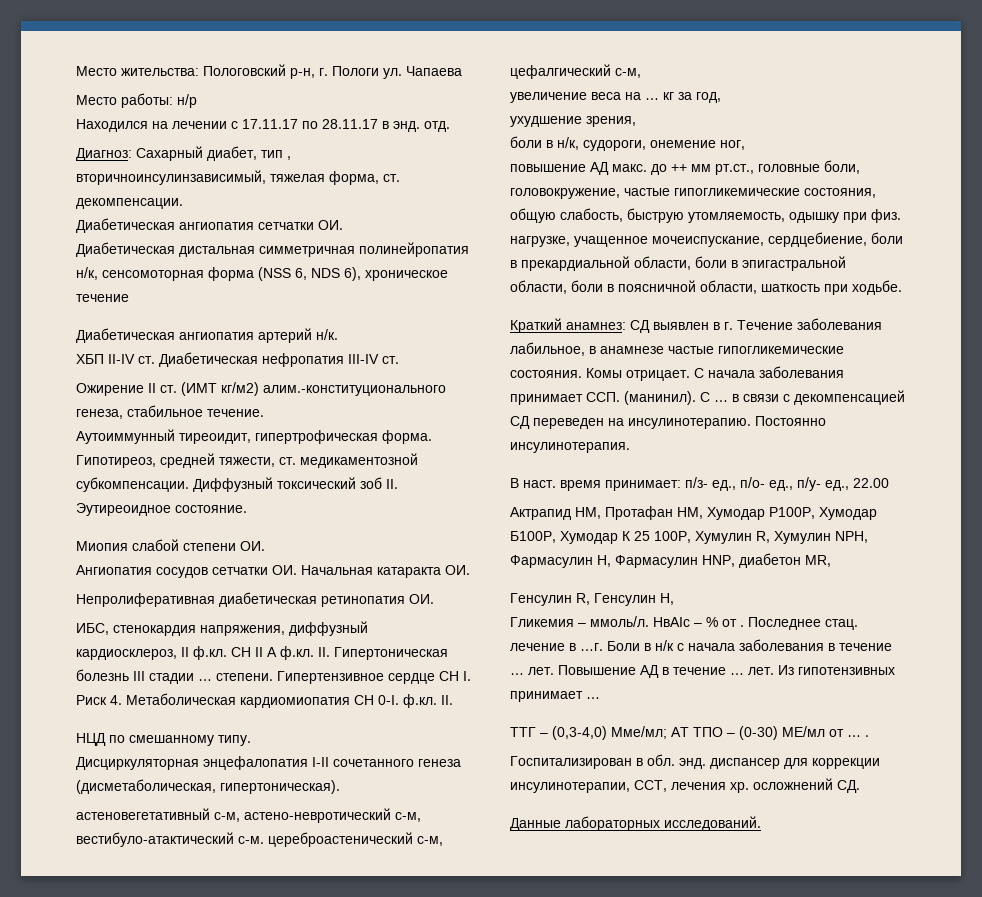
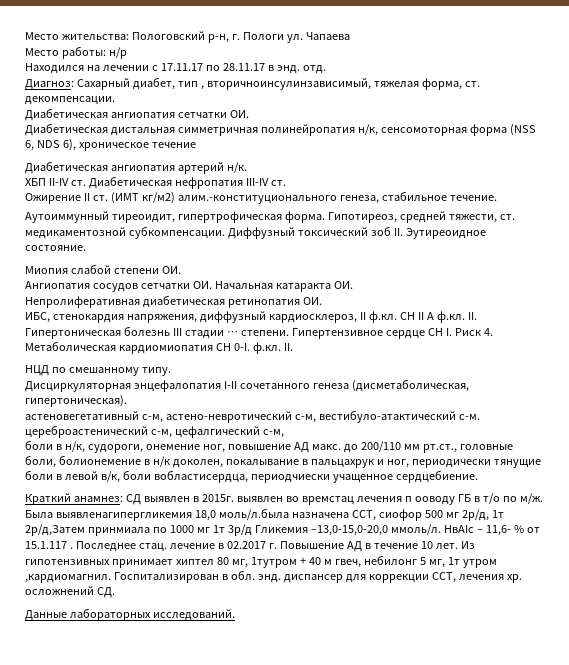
- увеличение веса на … кг за год,
- ухудшение зрения,
- боли в н/к, судороги, онемение ног,
- повышение АД макс. до ++ мм рт.ст., головные боли, головокружение, частые гипогликемические состояния, общую слабость, быструю утомляемость, одышку при физ. нагрузке, учащенное мочеиспускание, сердцебиение, боли в прекардиальной области, боли в эпигастральной области, боли в поясничной области, шаткость при ходьбе.
+ боли в н/к, судороги, онемение ног, повышение АД макс. до 200/110 мм рт.ст., головные боли, болионемение в н/к доколен, покалывание в пальцахрук и ног, периодически тянущие боли в левой в/к, боли вобластисердца, периодчиески учащенное сердцебиение.
- Краткий анамнез: СД выявлен в г. Течение заболевания лабильное, в анамнезе частые гипогликемические состояния. Комы отрицает. С начала заболевания принимает ССП. (манинил). С … в связи с декомпенсацией СД переведен на инсулинотерапию. Постоянно инсулинотерапия.
- В наст. время принимает: п/з- ед., п/о- ед., п/у- ед., 22.00
- Актрапид НМ, Протафан НМ, Хумодар Р100Р, Хумодар Б100Р, Хумодар К 25 100Р, Хумулин R, Хумулин NРН, Фармасулин Н, Фармасулин НNР, диабетон МR,
- Генсулин R, Генсулин Н,
- Гликемия – ммоль/л.
+ Краткий анамнез: СД выявлен в 2015г. выявлен во времстац лечения п ооводу ГБ в т/о по м/ж. Была выявленагипергликемия 18,0 моль/л.была назначена ССТ, сиофор 500 мг 2р/д, 1т 2р/д,Затем принмиала по 1000 мг 1т 3р/д Гликемия –13,0-15,0-20,0 ммоль/л.
- НвАIс – % от .
+ НвАIс – 11,6- % от 15.1.117 .
- Последнее стац. лечение в …г. Боли в н/к с начала заболевания в течение … лет. Повышение АД в течение … лет.
+ Последнее стац. лечение в 02.2017 г. Повышение АД в течение 10 лет.
- Из гипотензивных принимает …
- ТТГ – (0,3-4,0) Мме/мл; АТ ТПО – (0-30) МЕ/мл от … .
- Госпитализирован в обл. энд. диспансер для коррекции инсулинотерапии, ССТ, лечения хр. осложнений СД.
+ Из гипотензивных принимает хиптел 80 мг, 1тутром + 40 м гвеч, небилонг 5 мг, 1т утром ,кардиомагнил. Госпитализирован в обл. энд. диспансер для коррекции ССТ, лечения хр. осложнений СД.

